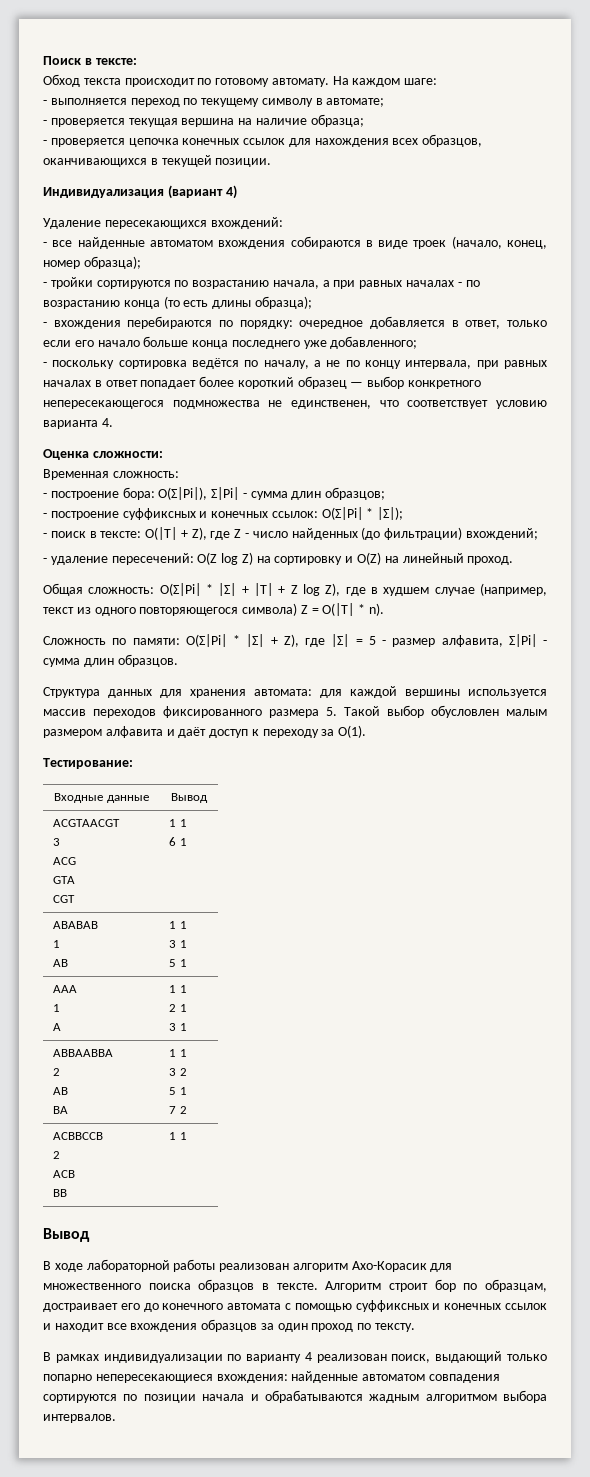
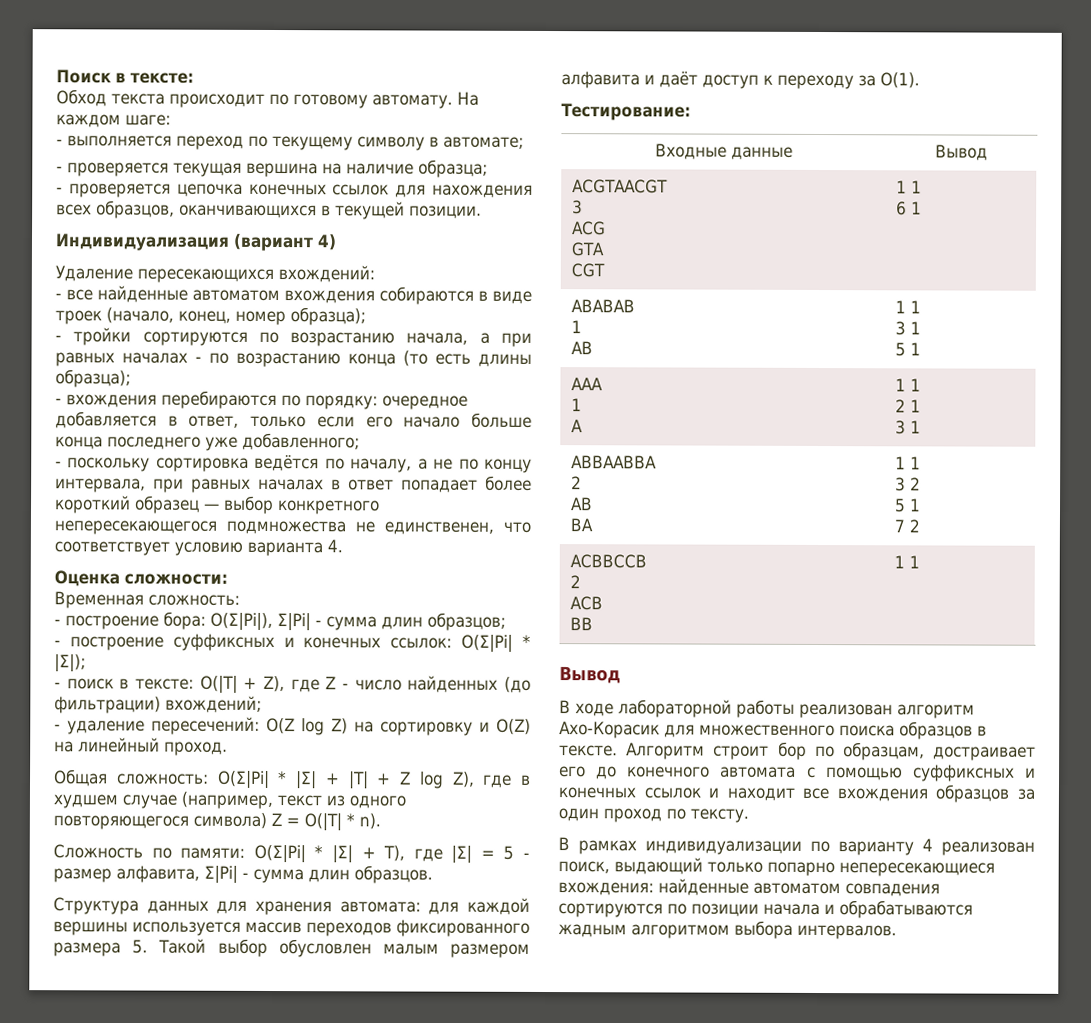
- Сложность по памяти: O(Σ|Pi| * |Σ| + Z), где |Σ| = 5 - размер алфавита, Σ|Pi| - сумма длин образцов.
+ Сложность по памяти: O(Σ|Pi| * |Σ| + T), где |Σ| = 5 - размер алфавита, Σ|Pi| - сумма длин образцов.

